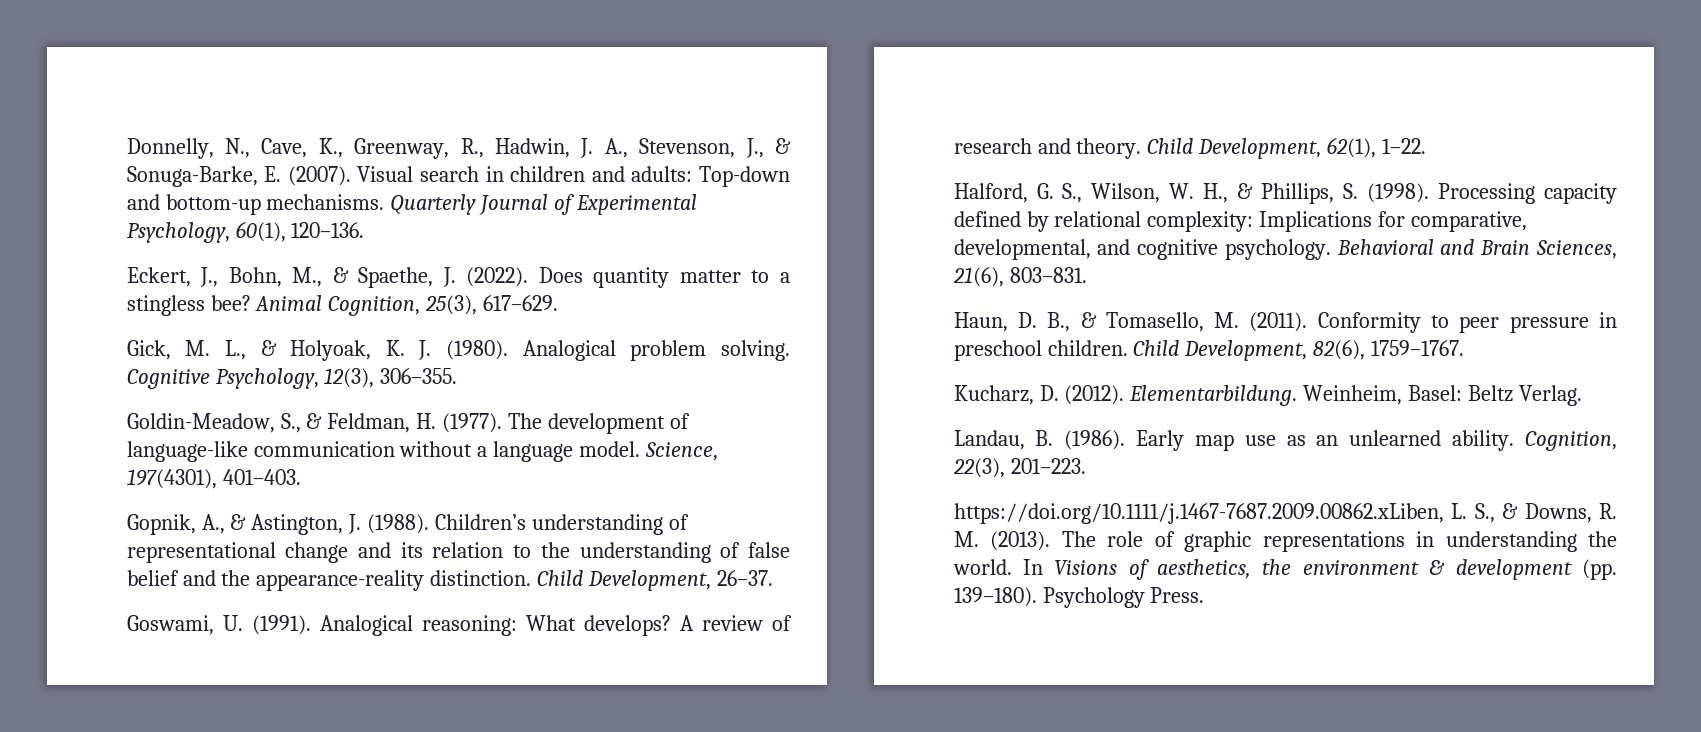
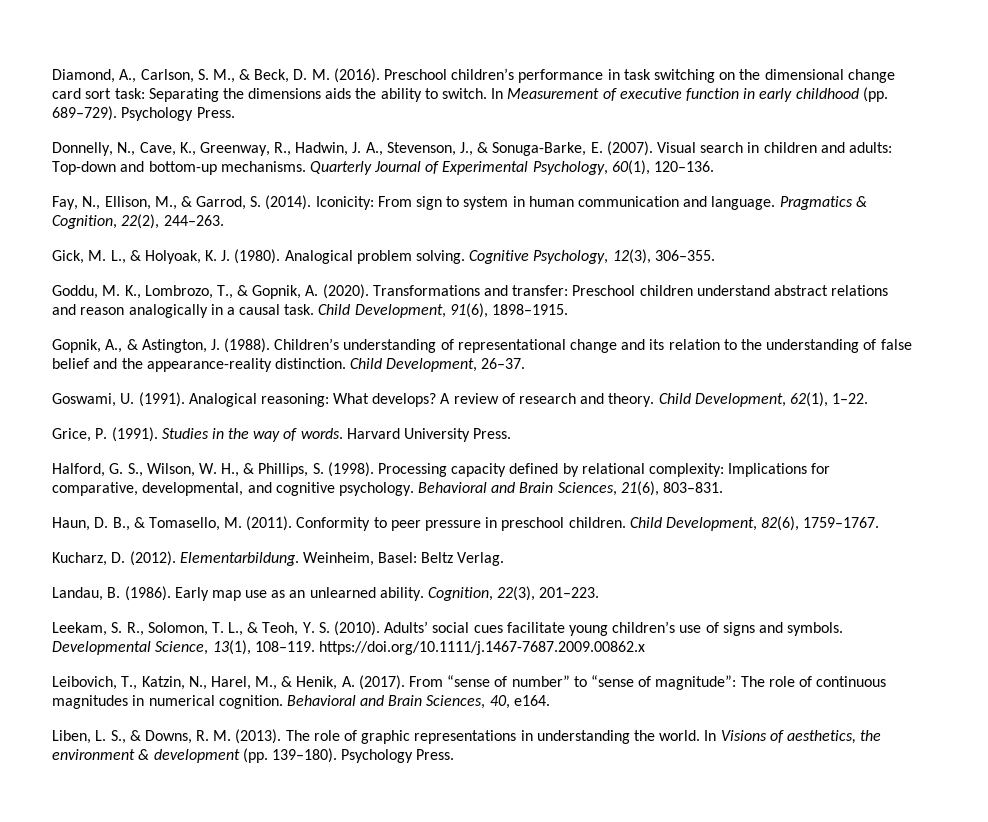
+ Diamond, A., Carlson, S. M., & Beck, D. M. (2016). Preschool children’s performance in task switching on the dimensional change card sort task: Separating the dimensions aids the ability to switch. In Measurement of executive function in early childhood (pp. 689–729). Psychology Press.
- Eckert, J., Bohn, M., & Spaethe, J. (2022). Does quantity matter to a stingless bee? Animal Cognition, 25(3), 617–629.
+ Fay, N., Ellison, M., & Garrod, S. (2014). Iconicity: From sign to system in human communication and language. Pragmatics & Cognition, 22(2), 244–263.
- Goldin-Meadow, S., & Feldman, H. (1977). The development of language-like communication without a language model. Science, 197(4301), 401–403.
+ Goddu, M. K., Lombrozo, T., & Gopnik, A. (2020). Transformations and transfer: Preschool children understand abstract relations and reason analogically in a causal task. Child Development, 91(6), 1898–1915.
+ Grice, P. (1991). Studies in the way of words. Harvard University Press.
- https://doi.org/10.1111/j.1467-7687.2009.00862.xLiben, L. S., & Downs, R. M. (2013).
+ Leekam, S. R., Solomon, T. L., & Teoh, Y. S. (2010). Adults’ social cues facilitate young children’s use of signs and symbols. Developmental Science, 13(1), 108–119. https://doi.org/10.1111/j.1467-7687.2009.00862.x
+ Leibovich, T., Katzin, N., Harel, M., & Henik, A. (2017). From “sense of number” to “sense of magnitude”: The role of continuous magnitudes in numerical cognition. Behavioral and Brain Sciences, 40, e164.
+ Liben, L. S., & Downs, R. M. (2013).

